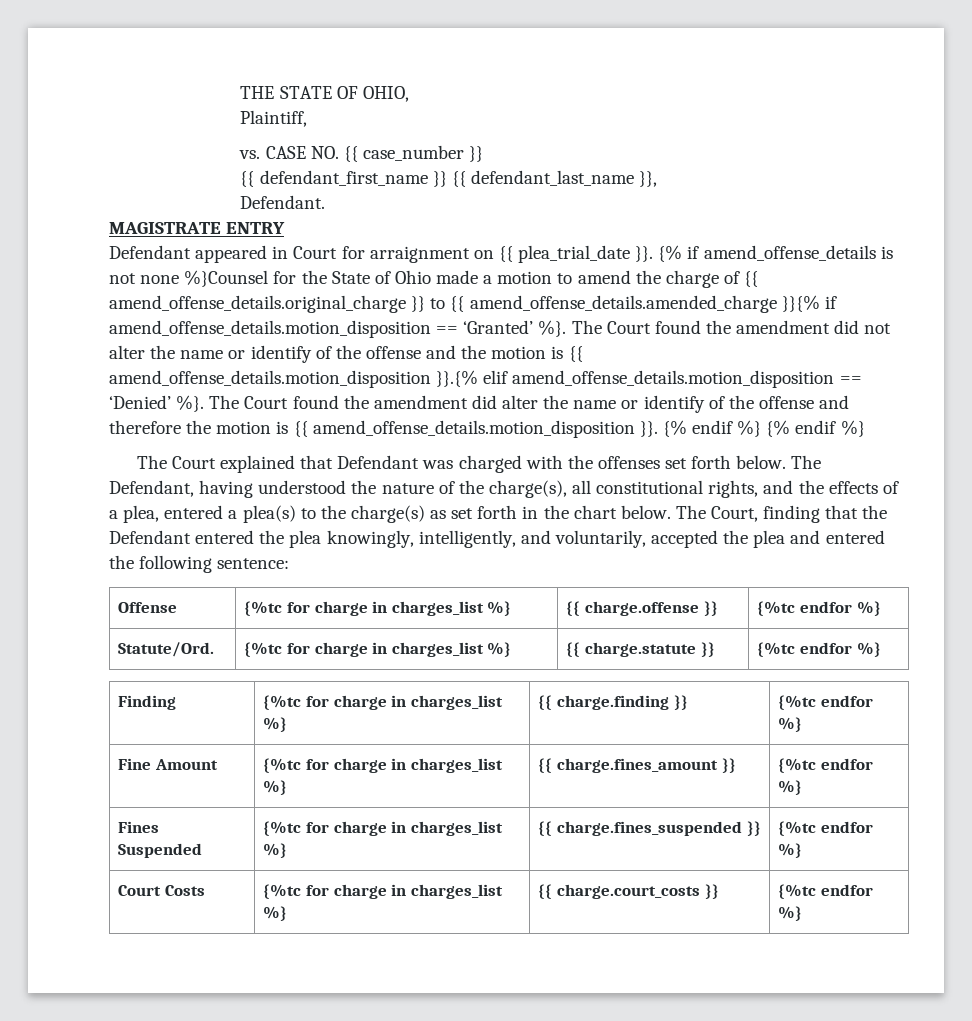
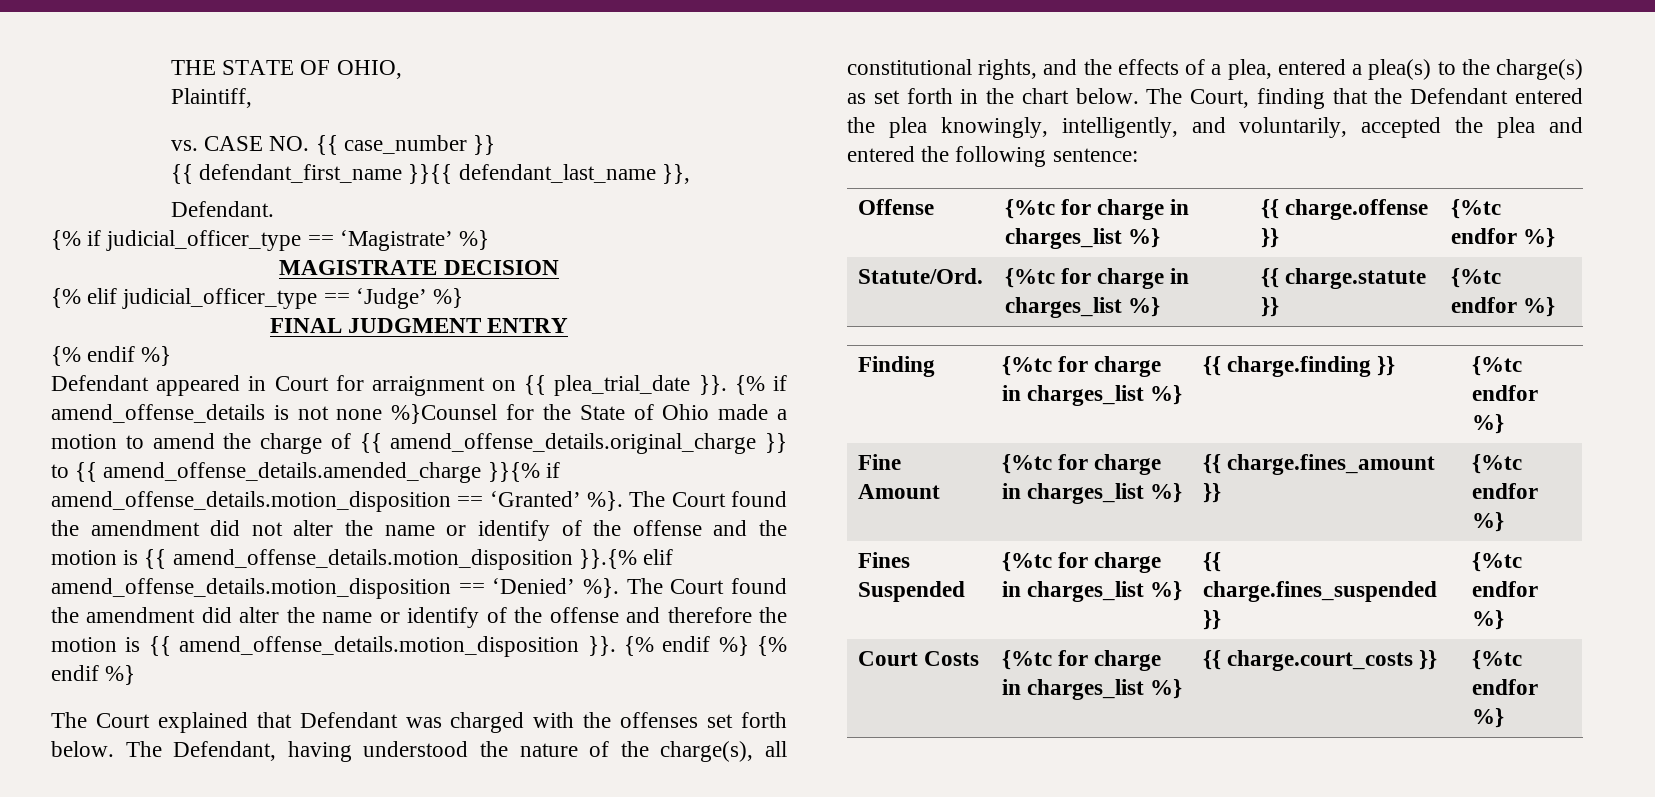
- {{ defendant_first_name }} {{ defendant_last_name }},
+ {{ defendant_first_name }}{{ defendant_last_name }},
- MAGISTRATE ENTRY
+ {% if judicial_officer_type == ‘Magistrate’ %}
+ MAGISTRATE DECISION
+ {% elif judicial_officer_type == ‘Judge’ %}
+ FINAL JUDGMENT ENTRY
+ {% endif %}

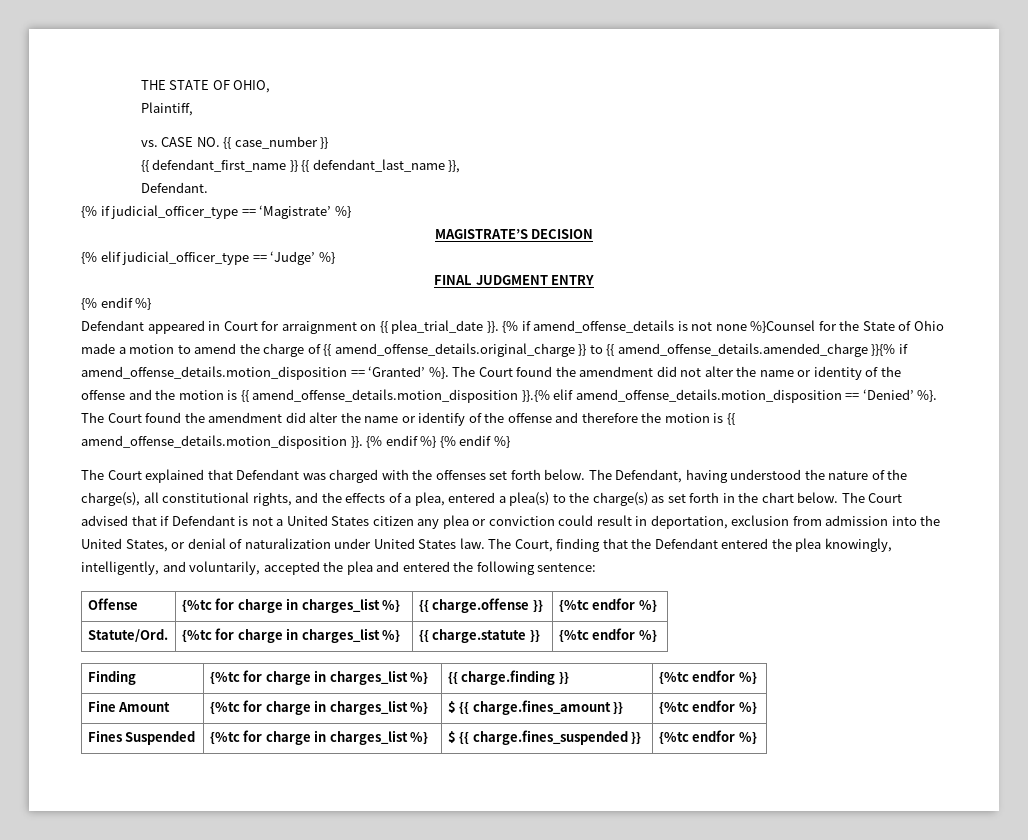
- {{ defendant_first_name }}{{ defendant_last_name }},
+ {{ defendant_first_name }} {{ defendant_last_name }},
- MAGISTRATE DECISION
+ MAGISTRATE’S DECISION
- The Court found the amendment did not alter the name or identify of the offense and the motion is {{ amend_offense_details.motion_disposition }}.{% elif amend_offense_details.motion_disposition == ‘Denied’ %}.
+ The Court found the amendment did not alter the name or identity of the offense and the motion is {{ amend_offense_details.motion_disposition }}.{% elif amend_offense_details.motion_disposition == ‘Denied’ %}.
- The Court, finding that the Defendant entered the plea knowingly, intelligently, and voluntarily, accepted the plea and entered the following sentence:
+ The Court advised that if Defendant is not a United States citizen any plea or conviction could result in deportation, exclusion from admission into the United States, or denial of naturalization under United States law. The Court, finding that the Defendant entered the plea knowingly, intelligently, and voluntarily, accepted the plea and entered the following sentence:
- Fine Amount | {%tc for charge in charges_list %} | {{ charge.fines_amount }} | {%tc endfor %}
+ Fine Amount | {%tc for charge in charges_list %} | $ {{ charge.fines_amount }} | {%tc endfor %}
- Fines Suspended | {%tc for charge in charges_list %} | {{ charge.fines_suspended }} | {%tc endfor %}
+ Fines Suspended | {%tc for charge in charges_list %} | $ {{ charge.fines_suspended }} | {%tc endfor %}
- Court Costs | {%tc for charge in charges_list %} | {{ charge.court_costs }} | {%tc endfor %}

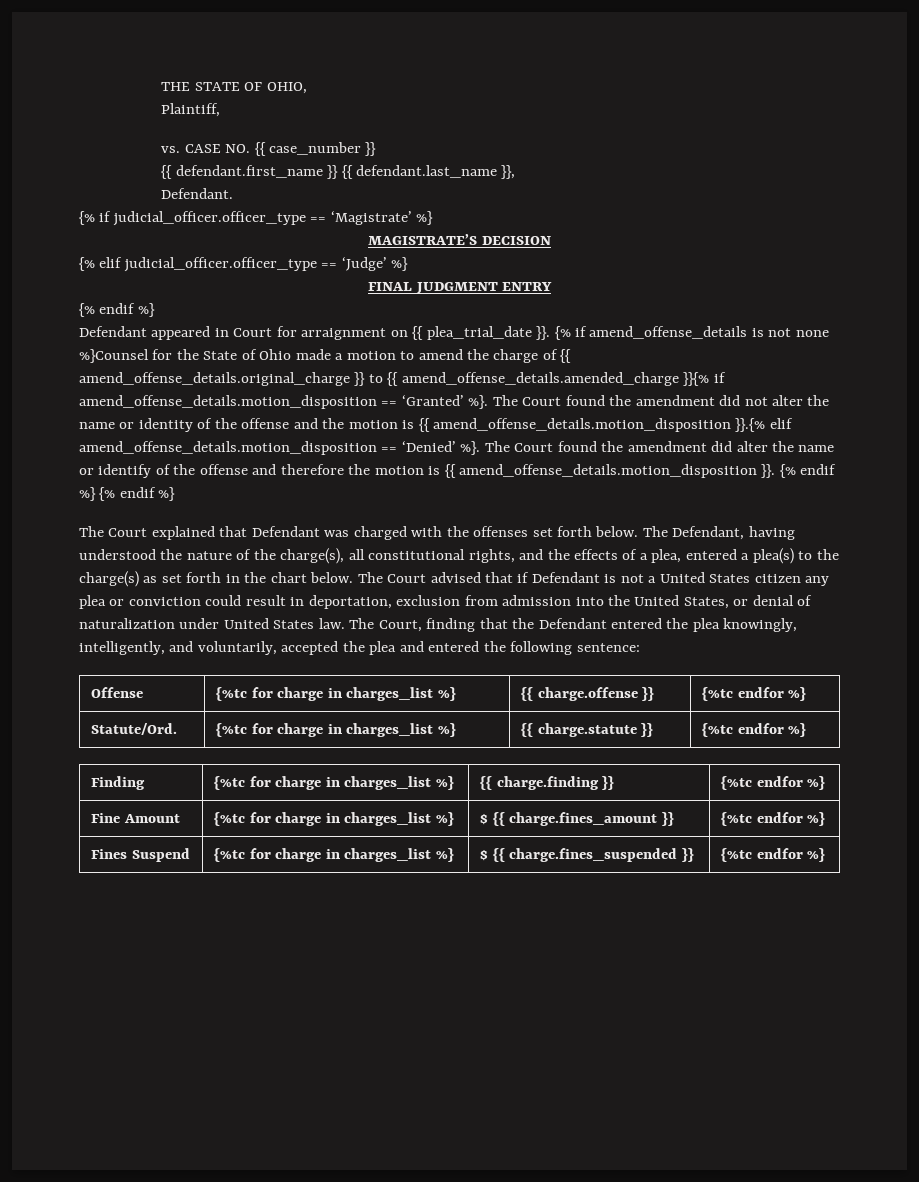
- {{ defendant_first_name }} {{ defendant_last_name }},
+ {{ defendant.first_name }} {{ defendant.last_name }},
- {% if judicial_officer_type == ‘Magistrate’ %}
+ {% if judicial_officer.officer_type == ‘Magistrate’ %}
- {% elif judicial_officer_type == ‘Judge’ %}
+ {% elif judicial_officer.officer_type == ‘Judge’ %}
- Fines Suspended | {%tc for charge in charges_list %} | $ {{ charge.fines_suspended }} | {%tc endfor %}
+ Fines Suspend | {%tc for charge in charges_list %} | $ {{ charge.fines_suspended }} | {%tc endfor %}

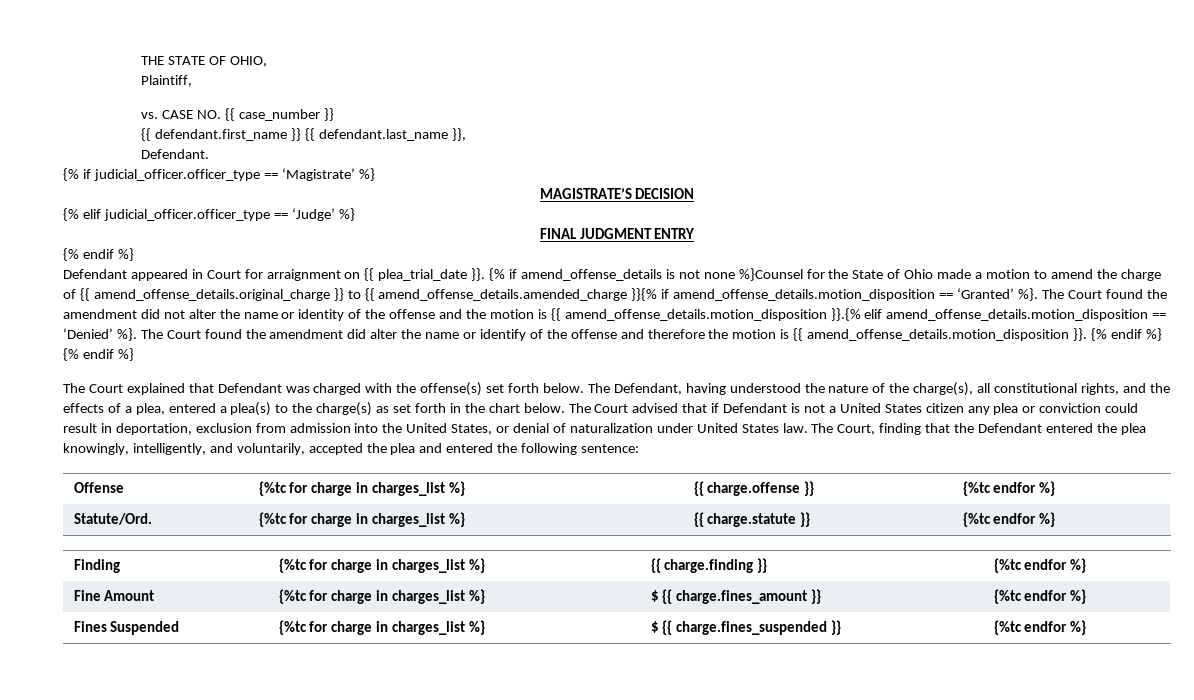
- The Court explained that Defendant was charged with the offenses set forth below.
+ The Court explained that Defendant was charged with the offense(s) set forth below.
- Fines Suspend | {%tc for charge in charges_list %} | $ {{ charge.fines_suspended }} | {%tc endfor %}
+ Fines Suspended | {%tc for charge in charges_list %} | $ {{ charge.fines_suspended }} | {%tc endfor %}

